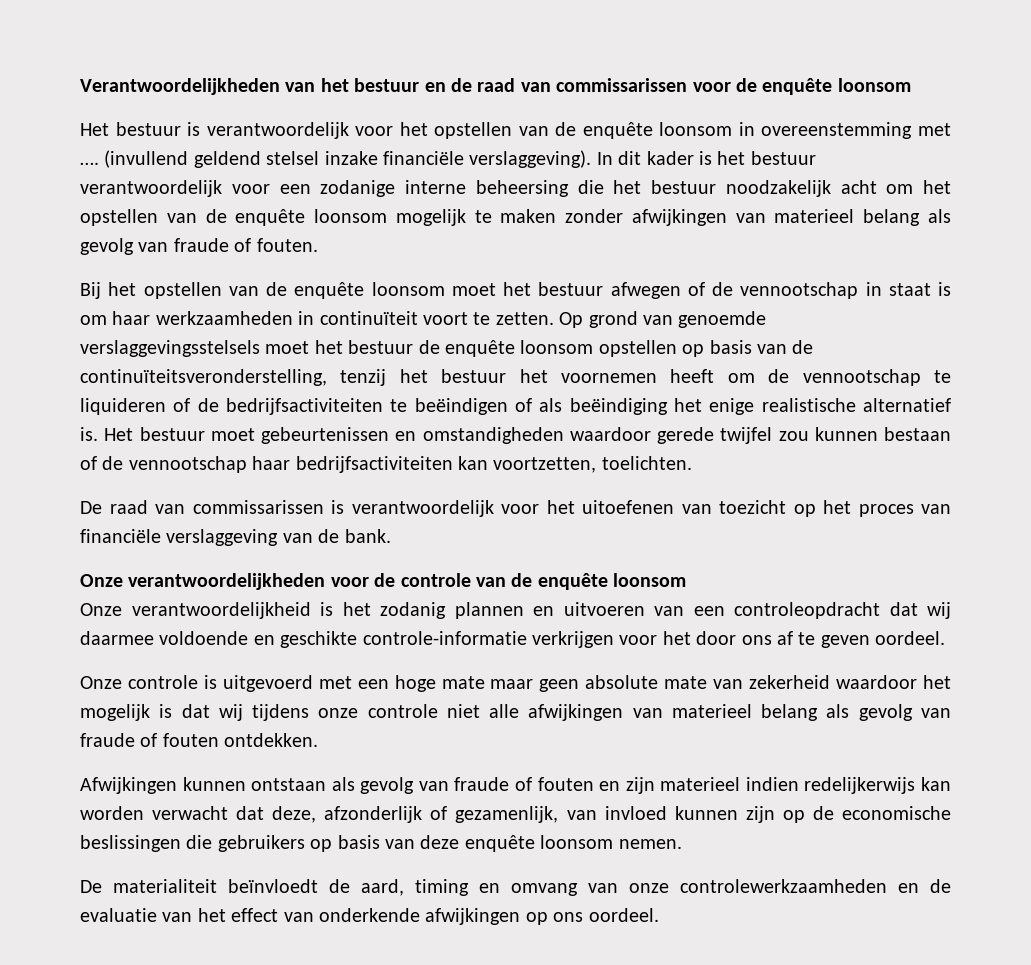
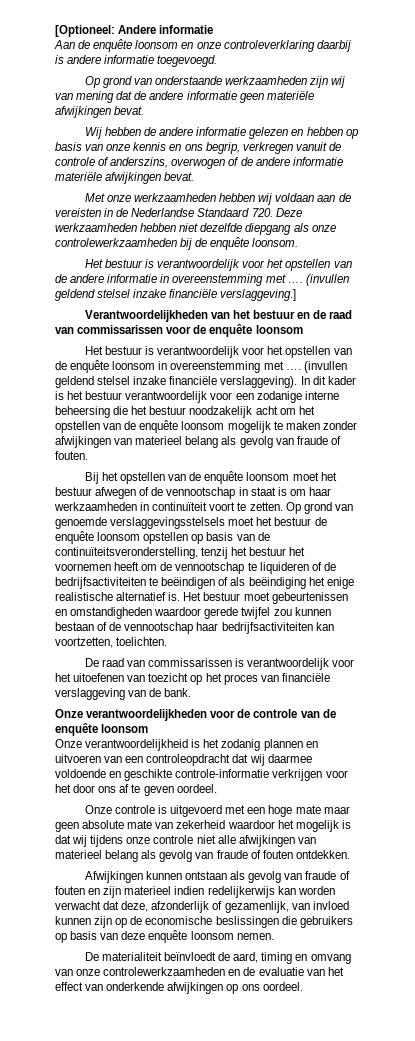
+ [Optioneel: Andere informatie
+ Aan de enquête loonsom en onze controleverklaring daarbij is andere informatie toegevoegd.
+ Op grond van onderstaande werkzaamheden zijn wij van mening dat de andere informatie geen materiële afwijkingen bevat.
+ Wij hebben de andere informatie gelezen en hebben op basis van onze kennis en ons begrip, verkregen vanuit de controle of anderszins, overwogen of de andere informatie materiële afwijkingen bevat.
+ Met onze werkzaamheden hebben wij voldaan aan de vereisten in de Nederlandse Standaard 720. Deze werkzaamheden hebben niet dezelfde diepgang als onze controlewerkzaamheden bij de enquête loonsom.
+ Het bestuur is verantwoordelijk voor het opstellen van de andere informatie in overeenstemming met …. (invullen geldend stelsel inzake financiële verslaggeving.]
- (invullend geldend stelsel inzake financiële verslaggeving).
+ (invullen geldend stelsel inzake financiële verslaggeving).

